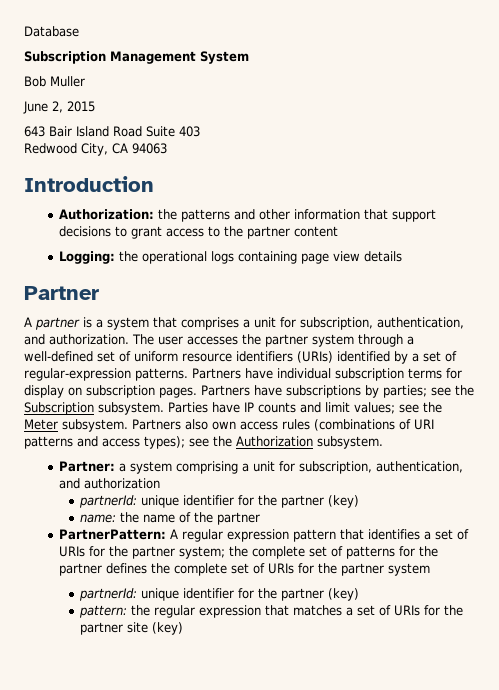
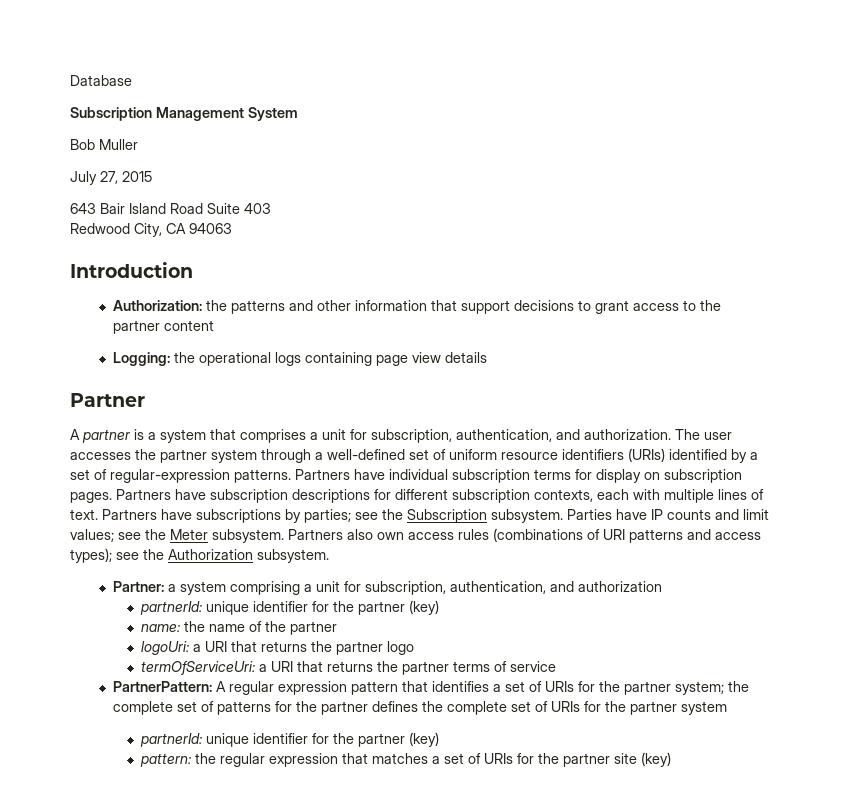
- June 2, 2015
+ July 27, 2015
- Partners have subscriptions by parties; see the Subscription subsystem.
+ Partners have subscription descriptions for different subscription contexts, each with multiple lines of text. Partners have subscriptions by parties; see the Subscription subsystem.
+ logoUri: a URI that returns the partner logo
+ termOfServiceUri: a URI that returns the partner terms of service

